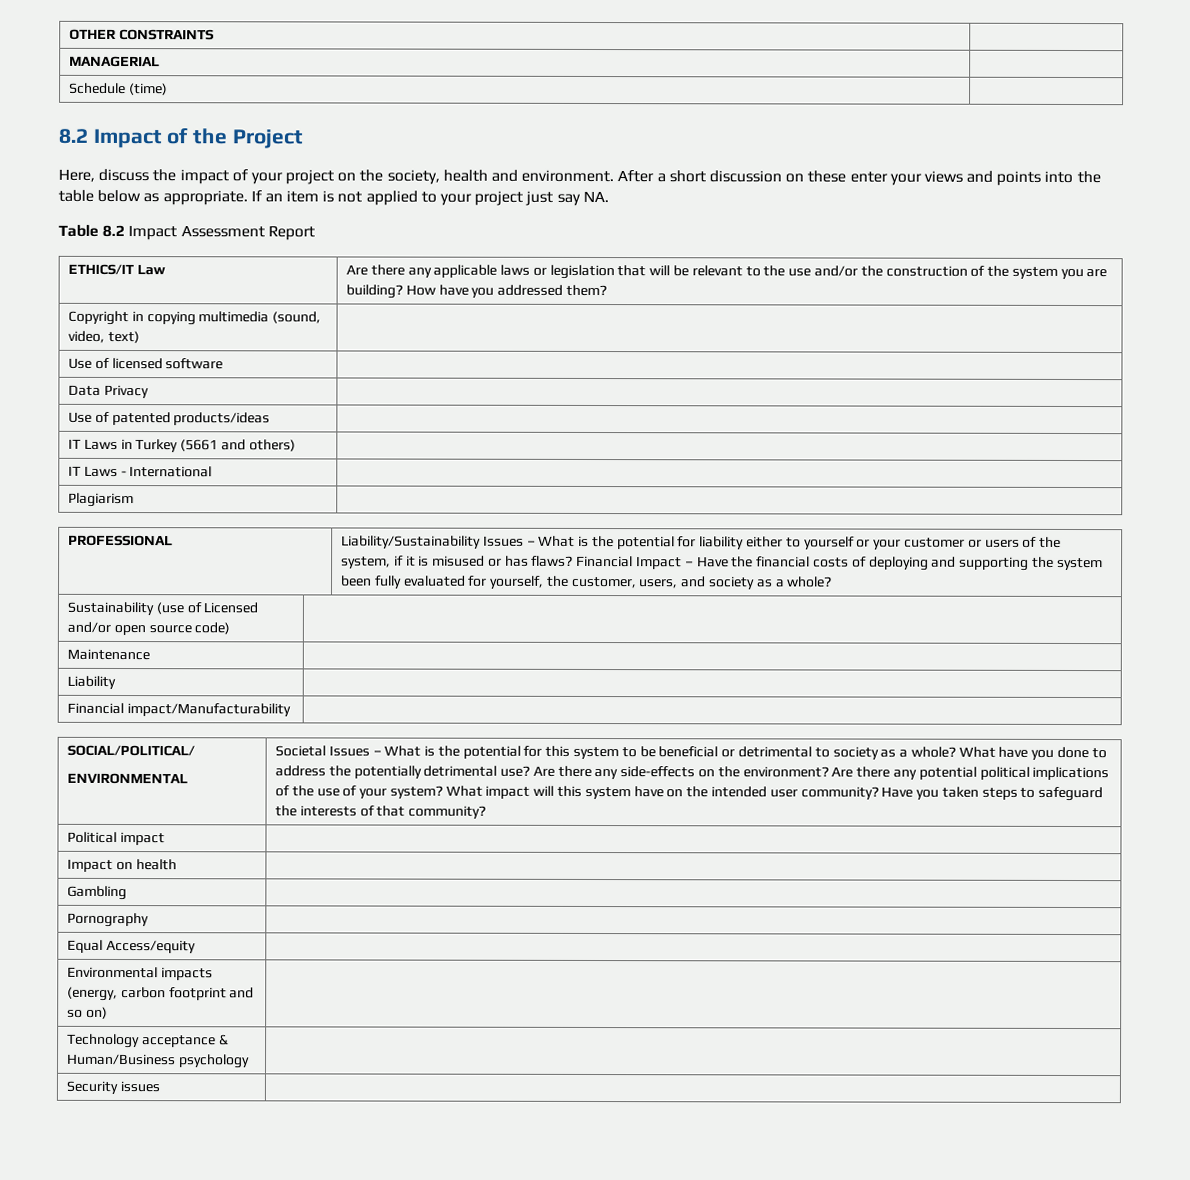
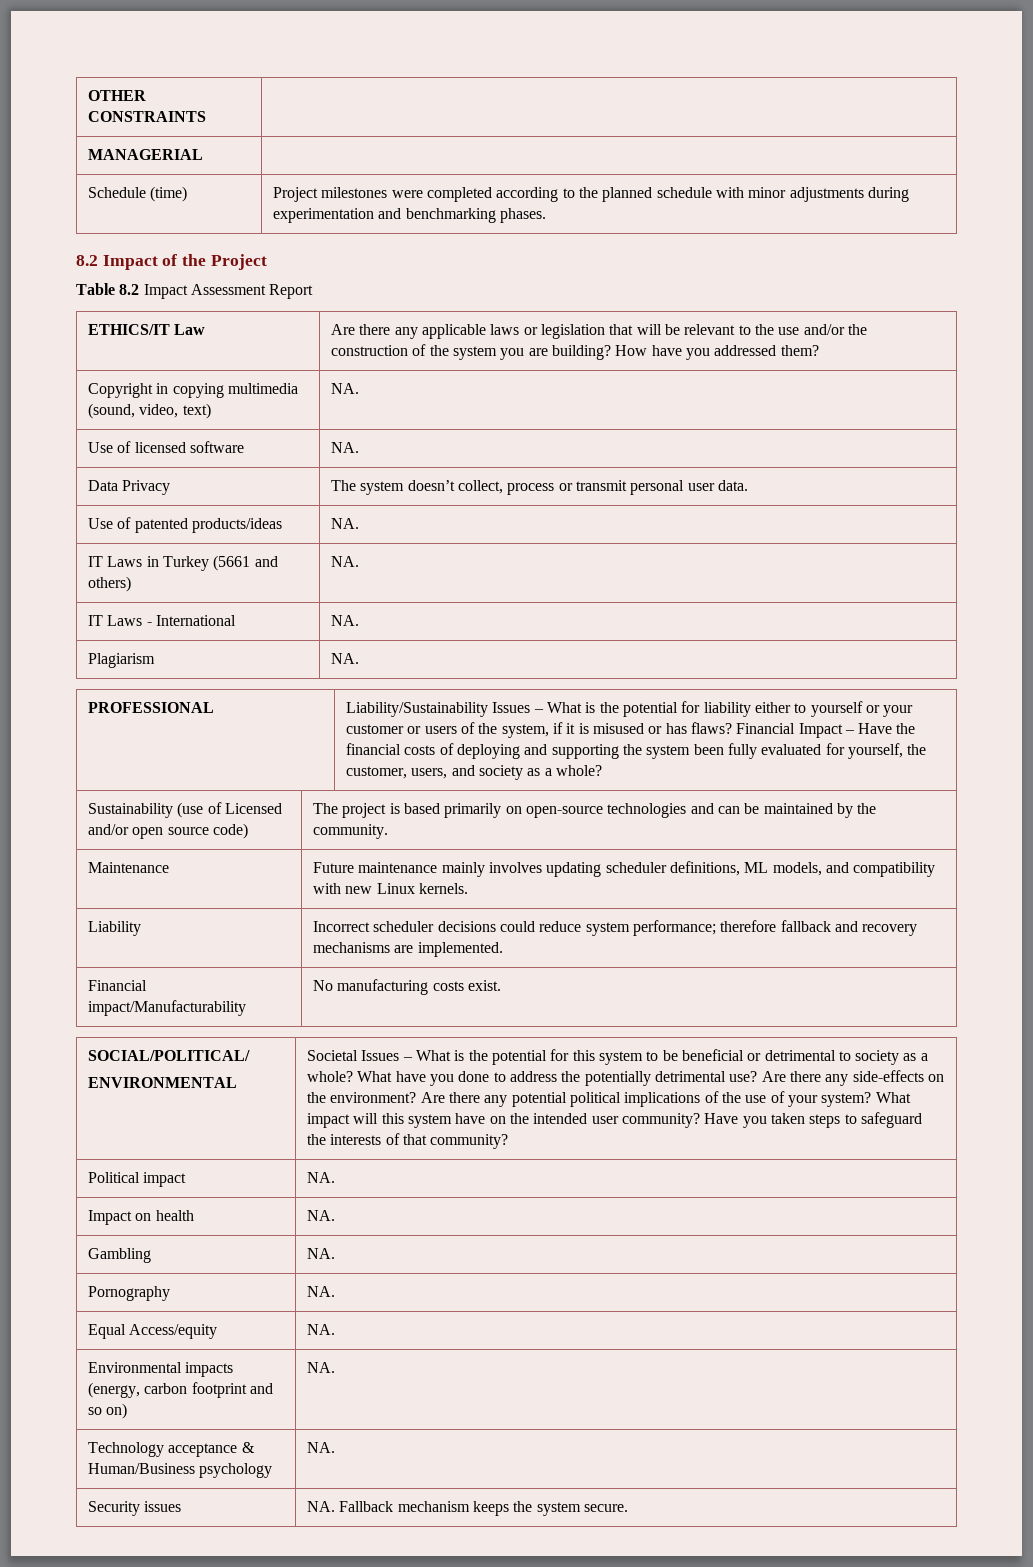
- Schedule (time) |
+ Schedule (time) | Project milestones were completed according to the planned schedule with minor adjustments during experimentation and benchmarking phases.
- Here, discuss the impact of your project on the society, health and environment. After a short discussion on these enter your views and points into the table below as appropriate. If an item is not applied to your project just say NA.
- Copyright in copying multimedia (sound, video, text) |
+ Copyright in copying multimedia (sound, video, text) | NA.
- Use of licensed software |
+ Use of licensed software | NA.
- Data Privacy |
+ Data Privacy | The system doesn’t collect, process or transmit personal user data.
- Use of patented products/ideas |
+ Use of patented products/ideas | NA.
- IT Laws in Turkey (5661 and others) |
+ IT Laws in Turkey (5661 and others) | NA.
- IT Laws - International |
+ IT Laws - International | NA.
- Plagiarism |
+ Plagiarism | NA.
- Sustainability (use of Licensed and/or open source code) |
- Maintenance |
- Liability |
- Financial impact/Manufacturability |
+ Sustainability (use of Licensed and/or open source code) | The project is based primarily on open-source technologies and can be maintained by the community.
+ Maintenance | Future maintenance mainly involves updating scheduler definitions, ML models, and compatibility with new Linux kernels.
+ Liability | Incorrect scheduler decisions could reduce system performance; therefore fallback and recovery mechanisms are implemented.
+ Financial impact/Manufacturability | No manufacturing costs exist.
- Political impact |
+ Political impact | NA.
- Impact on health |
+ Impact on health | NA.
- Gambling |
+ Gambling | NA.
- Pornography |
+ Pornography | NA.
- Equal Access/equity |
+ Equal Access/equity | NA.
- Environmental impacts (energy, carbon footprint and so on) |
+ Environmental impacts (energy, carbon footprint and so on) | NA.
- Technology acceptance & Human/Business psychology |
+ Technology acceptance & Human/Business psychology | NA.
- Security issues |
+ Security issues | NA. Fallback mechanism keeps the system secure.

